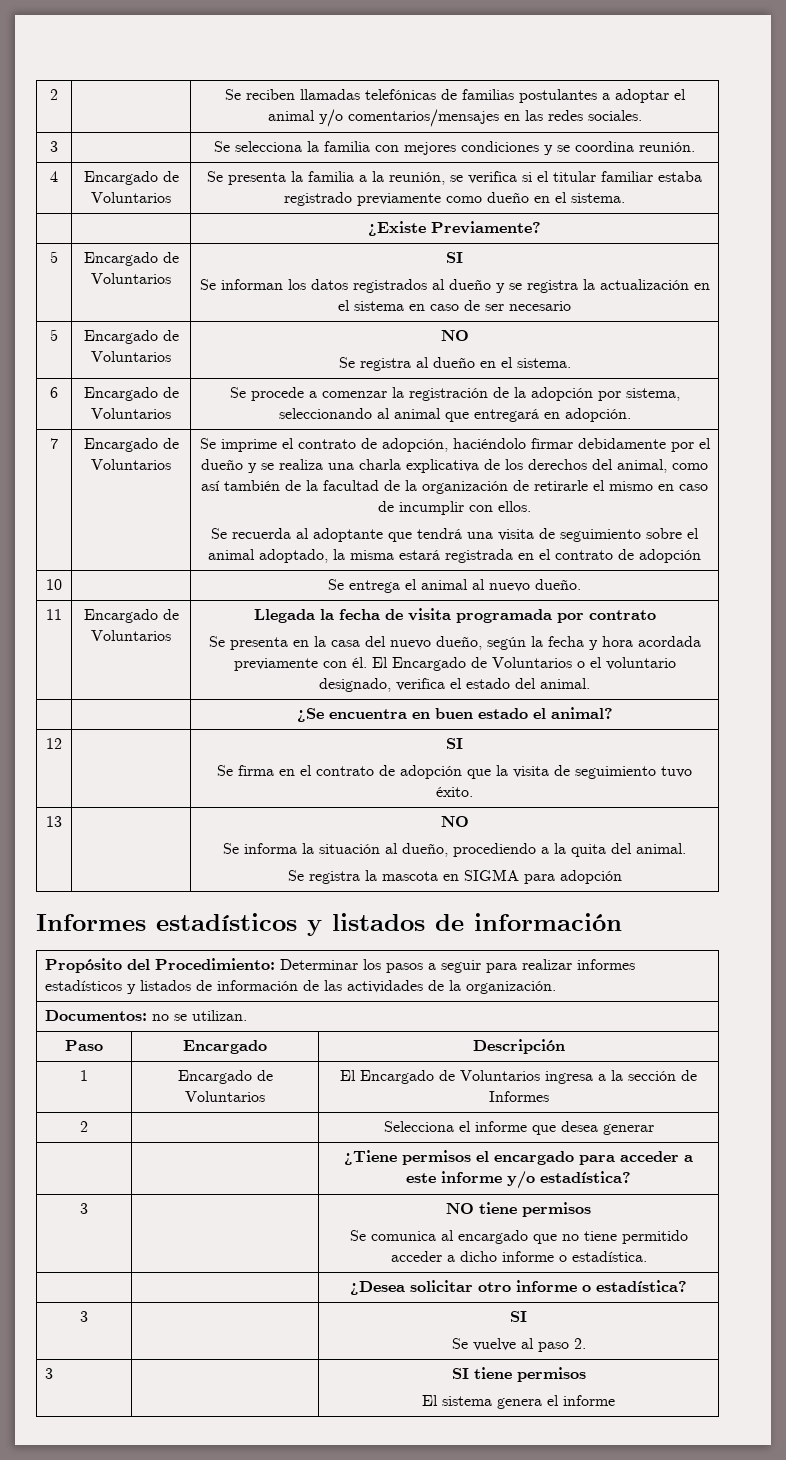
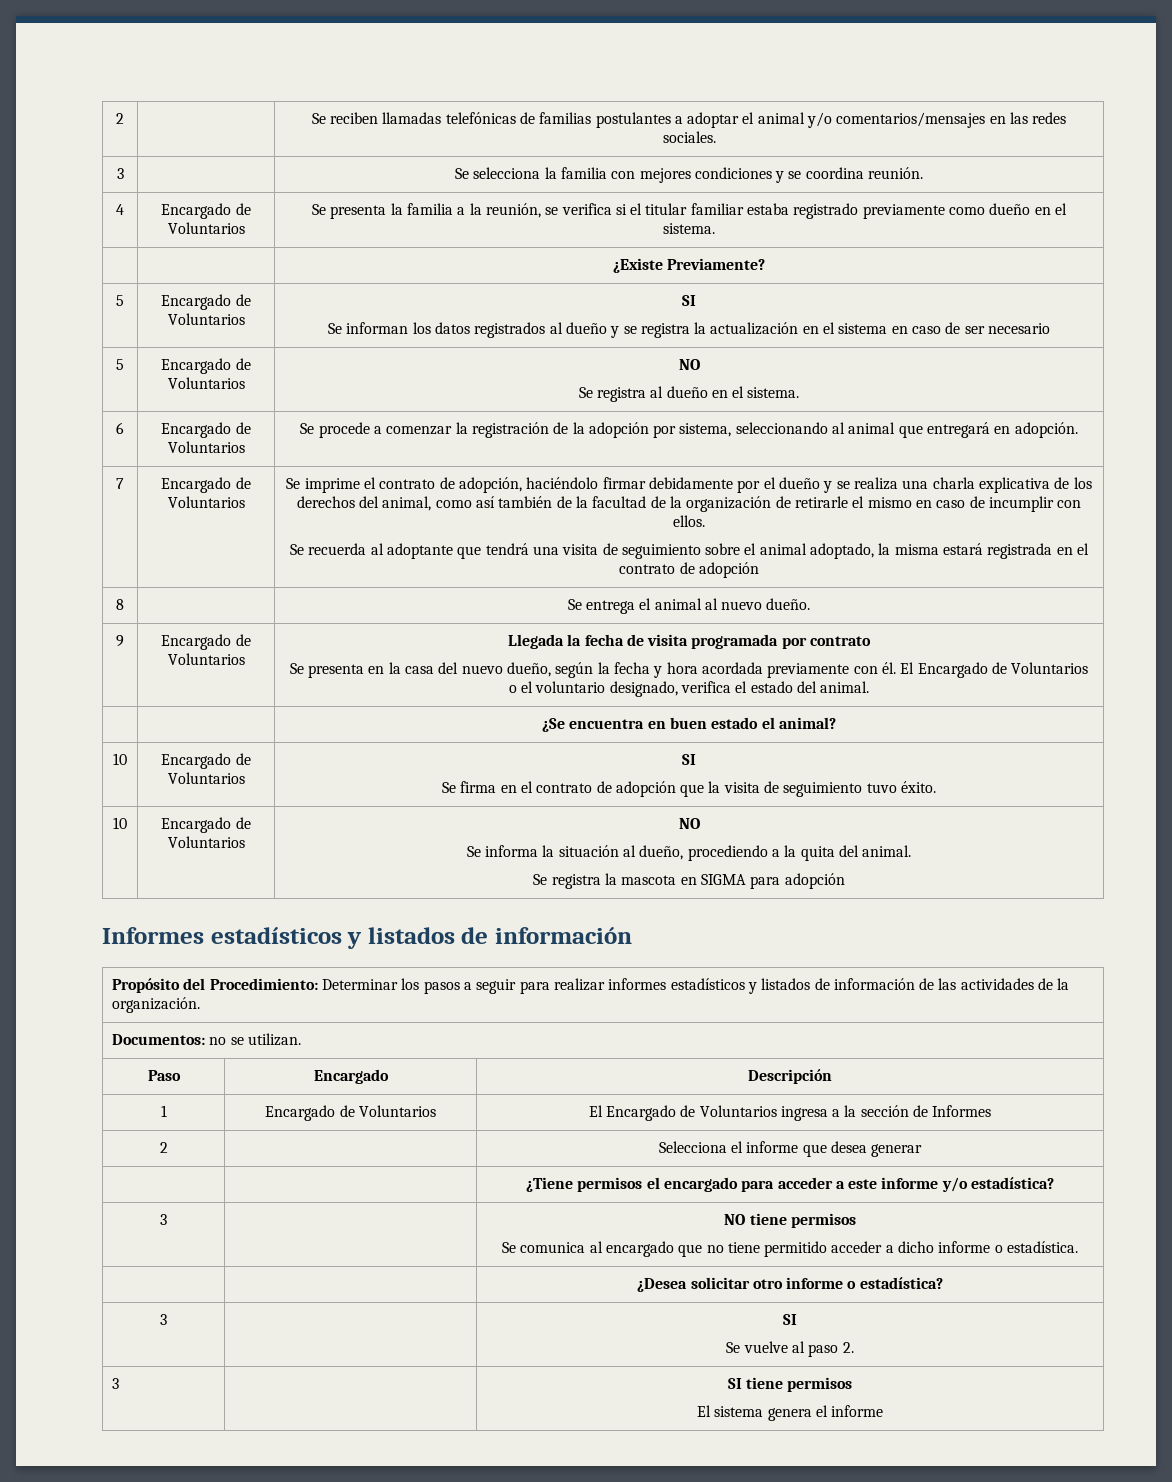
- 10 | | Se entrega el animal al nuevo dueño.
+ 8 | | Se entrega el animal al nuevo dueño.
- 11
+ 9
- 12 | | SI
+ 10 | Encargado de Voluntarios | SI
- 13 | | NO
+ 10 | Encargado de Voluntarios | NO

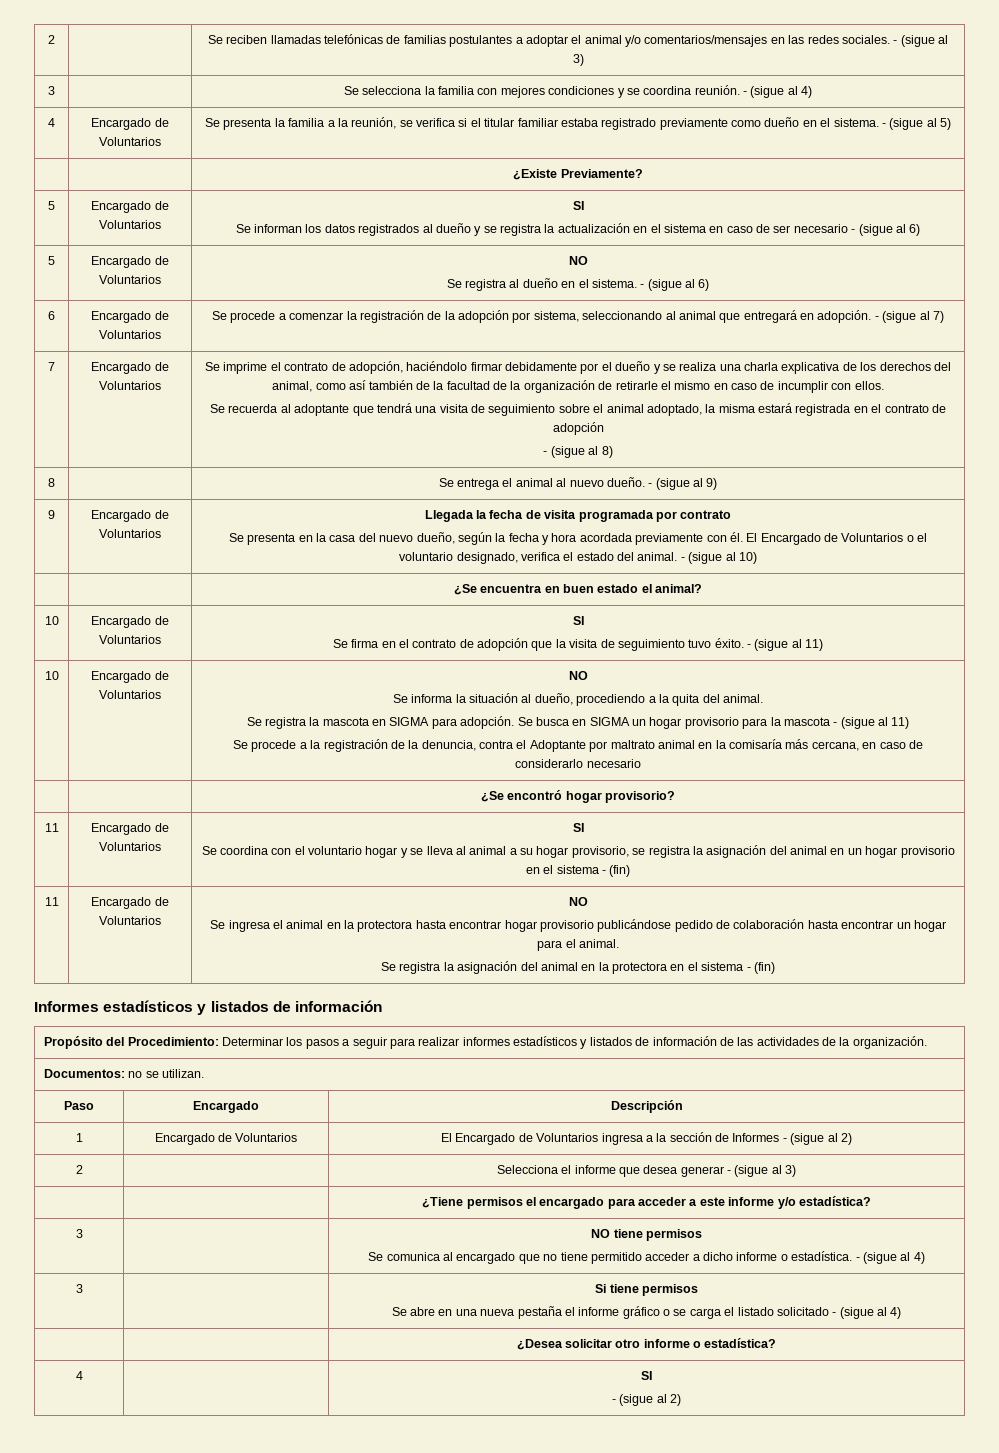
- 2 | | Se reciben llamadas telefónicas de familias postulantes a adoptar el animal y/o comentarios/mensajes en las redes sociales.
+ 2 | | Se reciben llamadas telefónicas de familias postulantes a adoptar el animal y/o comentarios/mensajes en las redes sociales. - (sigue al 3)
- 3 | | Se selecciona la familia con mejores condiciones y se coordina reunión.
+ 3 | | Se selecciona la familia con mejores condiciones y se coordina reunión. - (sigue al 4)
- 4 | Encargado de Voluntarios | Se presenta la familia a la reunión, se verifica si el titular familiar estaba registrado previamente como dueño en el sistema.
+ 4 | Encargado de Voluntarios | Se presenta la familia a la reunión, se verifica si el titular familiar estaba registrado previamente como dueño en el sistema. - (sigue al 5)
  5 | Encargado de Voluntarios | SI
- Se informan los datos registrados al dueño y se registra la actualización en el sistema en caso de ser necesario
+ Se informan los datos registrados al dueño y se registra la actualización en el sistema en caso de ser necesario - (sigue al 6)
  5 | Encargado de Voluntarios | NO
- Se registra al dueño en el sistema.
+ Se registra al dueño en el sistema. - (sigue al 6)
- 6 | Encargado de Voluntarios | Se procede a comenzar la registración de la adopción por sistema, seleccionando al animal que entregará en adopción.
+ 6 | Encargado de Voluntarios | Se procede a comenzar la registración de la adopción por sistema, seleccionando al animal que entregará en adopción. - (sigue al 7)
+ - (sigue al 8)
- 8 | | Se entrega el animal al nuevo dueño.
+ 8 | | Se entrega el animal al nuevo dueño. - (sigue al 9)
+ - (sigue al 10)
  10 | Encargado de Voluntarios | SI
- Se firma en el contrato de adopción que la visita de seguimiento tuvo éxito.
+ Se firma en el contrato de adopción que la visita de seguimiento tuvo éxito. - (sigue al 11)
- Se registra la mascota en SIGMA para adopción
+ Se registra la mascota en SIGMA para adopción. Se busca en SIGMA un hogar provisorio para la mascota - (sigue al 11)
+ Se procede a la registración de la denuncia, contra el Adoptante por maltrato animal en la comisaría más cercana, en caso de considerarlo necesario
+ | | ¿Se encontró hogar provisorio?
+ 11 | Encargado de Voluntarios | SI
+ Se coordina con el voluntario hogar y se lleva al animal a su hogar provisorio, se registra la asignación del animal en un hogar provisorio en el sistema - (fin)
+ 11 | Encargado de Voluntarios | NO
+ Se ingresa el animal en la protectora hasta encontrar hogar provisorio publicándose pedido de colaboración hasta encontrar un hogar para el animal.
+ Se registra la asignación del animal en la protectora en el sistema - (fin)
- 1 | Encargado de Voluntarios | El Encargado de Voluntarios ingresa a la sección de Informes
+ 1 | Encargado de Voluntarios | El Encargado de Voluntarios ingresa a la sección de Informes - (sigue al 2)
- 2 | | Selecciona el informe que desea generar
+ 2 | | Selecciona el informe que desea generar - (sigue al 3)
  3 | | NO tiene permisos
- Se comunica al encargado que no tiene permitido acceder a dicho informe o estadística.
+ Se comunica al encargado que no tiene permitido acceder a dicho informe o estadística. - (sigue al 4)
+ 3 | | Si tiene permisos
+ Se abre en una nueva pestaña el informe gráfico o se carga el listado solicitado - (sigue al 4)
  | | ¿Desea solicitar otro informe o estadística?
- 3 | | SI
- Se vuelve al paso 2.
- 3 | | SI tiene permisos
- El sistema genera el informe
+ 4 | | SI
+ - (sigue al 2)

